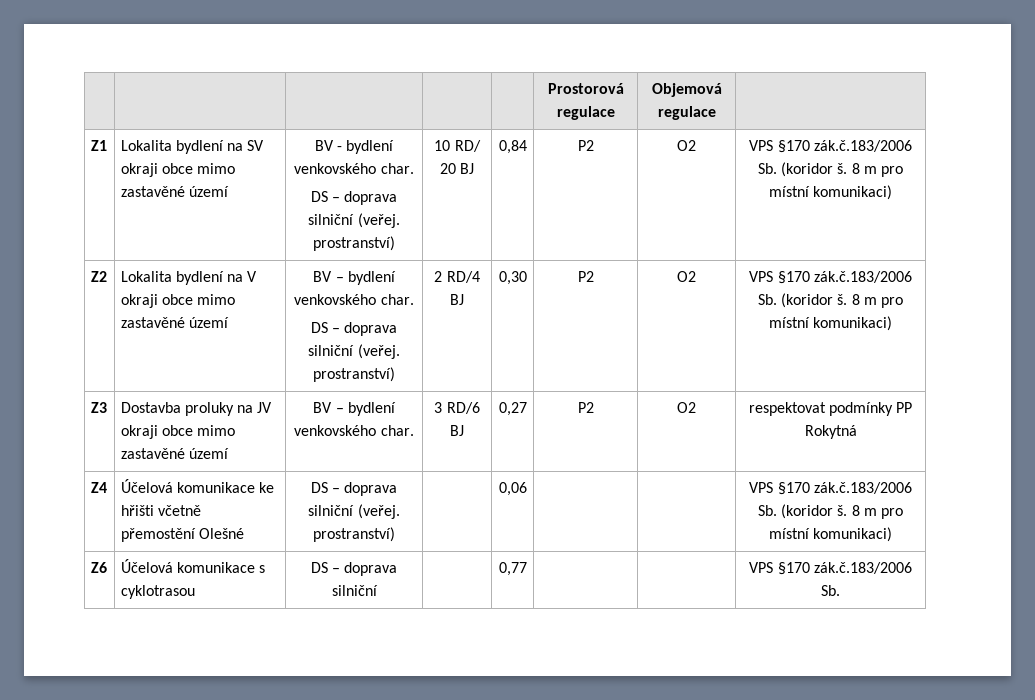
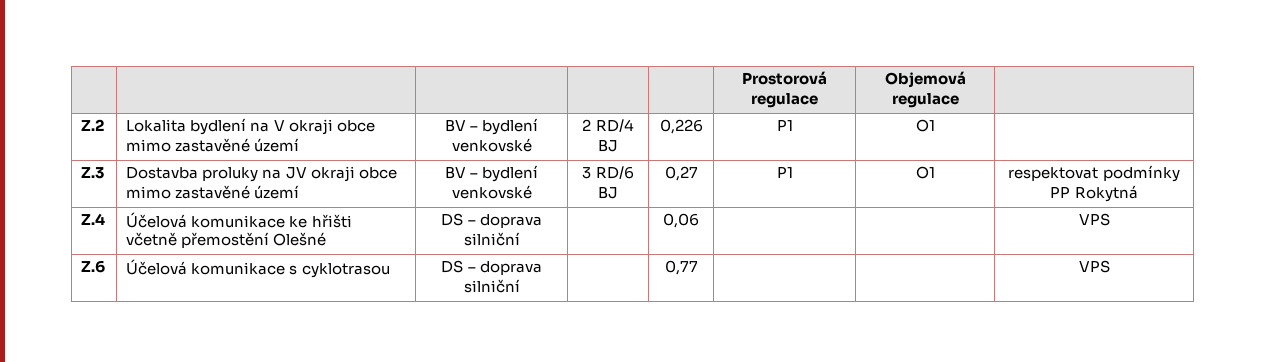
- Z1 | Lokalita bydlení na SV okraji obce mimo zastavěné území | BV - bydlení venkovského char.
- DS – doprava silniční (veřej. prostranství) | 10 RD/ 20 BJ | 0,84 | P2 | O2 | VPS §170 zák.č.183/2006 Sb. (koridor š. 8 m pro místní komunikaci)
- Z2 | Lokalita bydlení na V okraji obce mimo zastavěné území | BV – bydlení venkovského char.
- DS – doprava silniční (veřej. prostranství) | 2 RD/4 BJ | 0,30 | P2 | O2 | VPS §170 zák.č.183/2006 Sb. (koridor š. 8 m pro místní komunikaci)
- Z3 | Dostavba proluky na JV okraji obce mimo zastavěné území | BV – bydlení venkovského char. | 3 RD/6 BJ | 0,27 | P2 | O2 | respektovat podmínky PP Rokytná
+ Z.2 | Lokalita bydlení na V okraji obce mimo zastavěné území | BV – bydlení venkovské | 2 RD/4 BJ | 0,226 | P1 | O1 |
+ Z.3 | Dostavba proluky na JV okraji obce mimo zastavěné území | BV – bydlení venkovské | 3 RD/6 BJ | 0,27 | P1 | O1 | respektovat podmínky PP Rokytná
- Z4 | Účelová komunikace ke hřišti včetně přemostění Olešné | DS – doprava silniční (veřej. prostranství) | | 0,06 | | | VPS §170 zák.č.183/2006 Sb. (koridor š. 8 m pro místní komunikaci)
- Z6 | Účelová komunikace s cyklotrasou | DS – doprava silniční | | 0,77 | | | VPS §170 zák.č.183/2006 Sb.
+ Z.4 | Účelová komunikace ke hřišti včetně přemostění Olešné | DS – doprava silniční | | 0,06 | | | VPS
+ Z.6 | Účelová komunikace s cyklotrasou | DS – doprava silniční | | 0,77 | | | VPS

